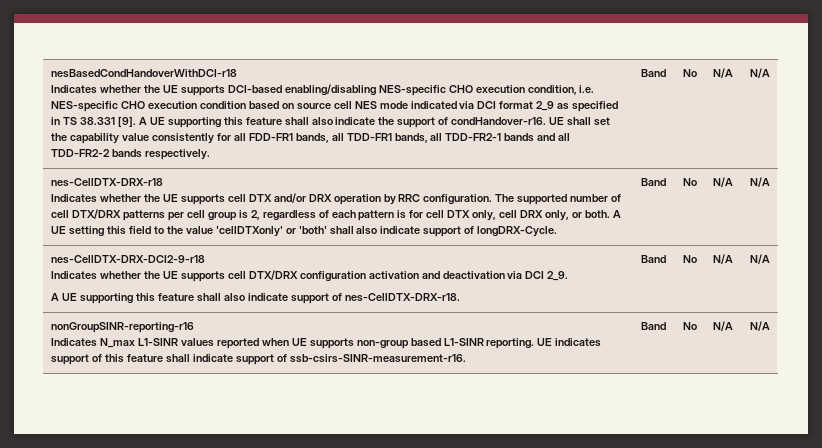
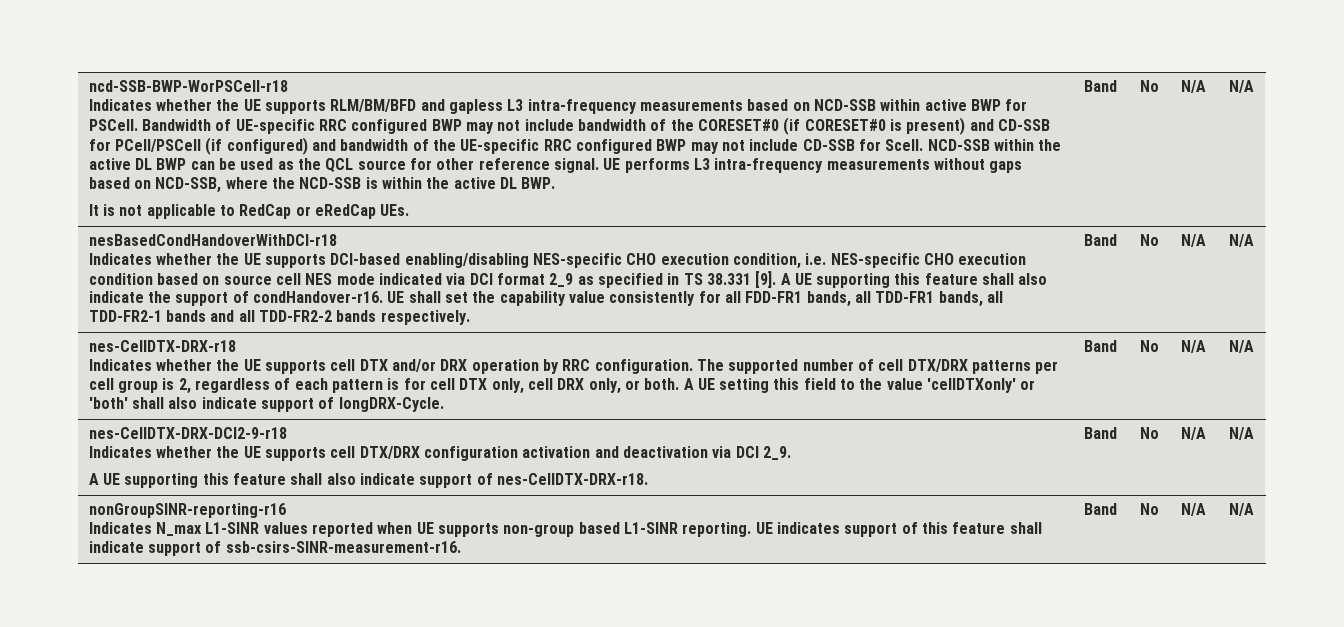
+ ncd-SSB-BWP-WorPSCell-r18
+ Indicates whether the UE supports RLM/BM/BFD and gapless L3 intra-frequency measurements based on NCD-SSB within active BWP for PSCell. Bandwidth of UE-specific RRC configured BWP may not include bandwidth of the CORESET#0 (if CORESET#0 is present) and CD-SSB for PCell/PSCell (if configured) and bandwidth of the UE-specific RRC configured BWP may not include CD-SSB for Scell. NCD-SSB within the active DL BWP can be used as the QCL source for other reference signal. UE performs L3 intra-frequency measurements without gaps based on NCD-SSB, where the NCD-SSB is within the active DL BWP.
+ It is not applicable to RedCap or eRedCap UEs. | Band | No | N/A | N/A

